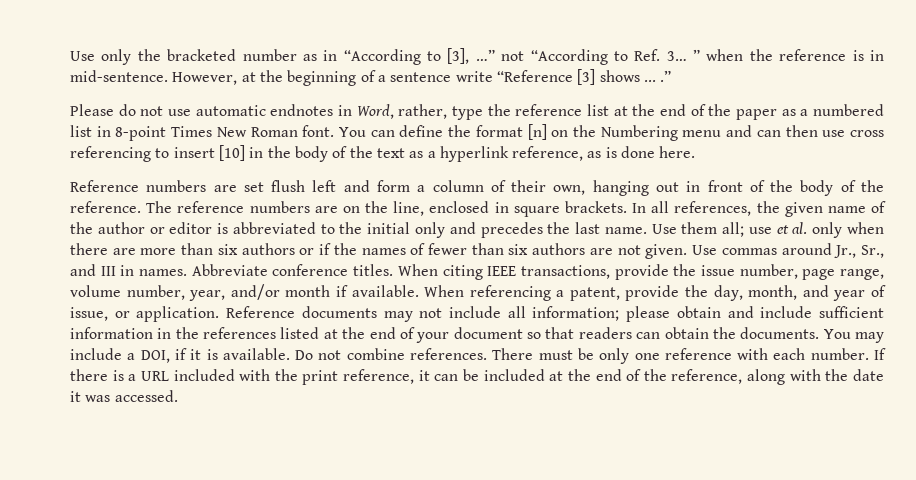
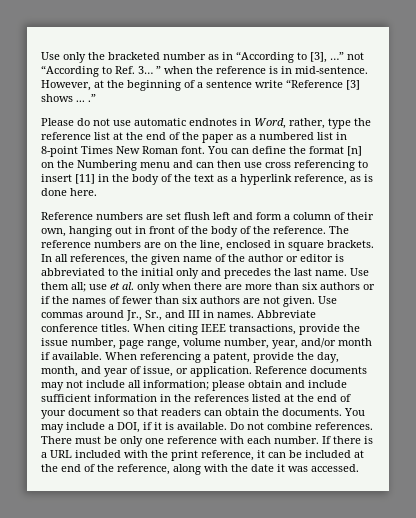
- You can define the format [n] on the Numbering menu and can then use cross referencing to insert [10] in the body of the text as a hyperlink reference, as is done here.
+ You can define the format [n] on the Numbering menu and can then use cross referencing to insert [11] in the body of the text as a hyperlink reference, as is done here.

